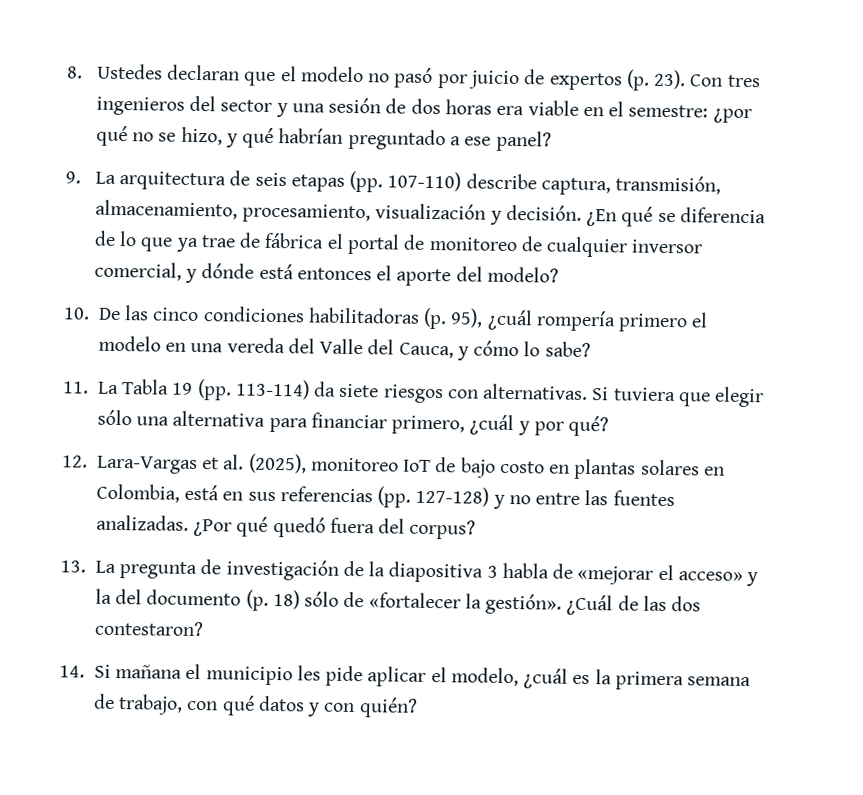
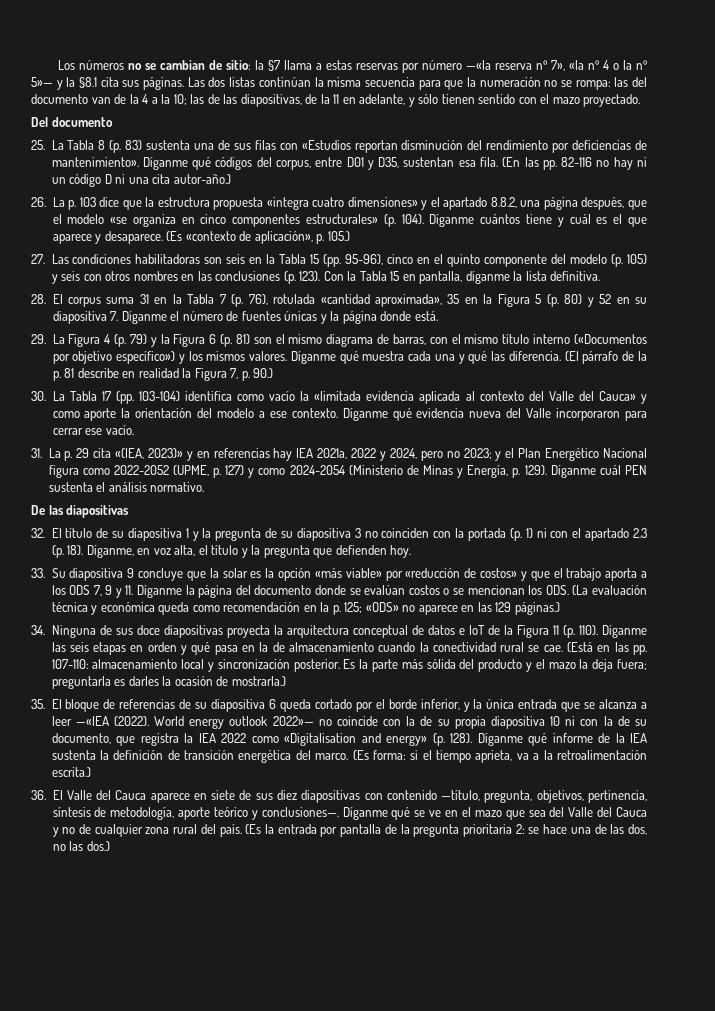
- 8. Ustedes declaran que el modelo no pasó por juicio de expertos (p. 23). Con tres ingenieros del sector y una sesión de dos horas era viable en el semestre: ¿por qué no se hizo, y qué habrían preguntado a ese panel?
- 9. La arquitectura de seis etapas (pp. 107-110) describe captura, transmisión, almacenamiento, procesamiento, visualización y decisión. ¿En qué se diferencia de lo que ya trae de fábrica el portal de monitoreo de cualquier inversor comercial, y dónde está entonces el aporte del modelo?
- 10. De las cinco condiciones habilitadoras (p. 95), ¿cuál rompería primero el modelo en una vereda del Valle del Cauca, y cómo lo sabe?
- 11. La Tabla 19 (pp. 113-114) da siete riesgos con alternativas. Si tuviera que elegir sólo una alternativa para financiar primero, ¿cuál y por qué?
- 12. Lara-Vargas et al. (2025), monitoreo IoT de bajo costo en plantas solares en Colombia, está en sus referencias (pp. 127-128) y no entre las fuentes analizadas. ¿Por qué quedó fuera del corpus?
- 13. La pregunta de investigación de la diapositiva 3 habla de «mejorar el acceso» y la del documento (p. 18) sólo de «fortalecer la gestión». ¿Cuál de las dos contestaron?
- 14. Si mañana el municipio les pide aplicar el modelo, ¿cuál es la primera semana de trabajo, con qué datos y con quién?
+ Los números no se cambian de sitio: la §7 llama a estas reservas por número —«la reserva nº 7», «la nº 4 o la nº 5»— y la §8.1 cita sus páginas. Las dos listas continúan la misma secuencia para que la numeración no se rompa: las del documento van de la 4 a la 10; las de las diapositivas, de la 11 en adelante, y sólo tienen sentido con el mazo proyectado.
+ Del documento
+ 25. La Tabla 8 (p. 83) sustenta una de sus filas con «Estudios reportan disminución del rendimiento por deficiencias de mantenimiento». Díganme qué códigos del corpus, entre D01 y D35, sustentan esa fila. (En las pp. 82-116 no hay ni un código D ni una cita autor-año.)
+ 26. La p. 103 dice que la estructura propuesta «integra cuatro dimensiones» y el apartado 8.8.2, una página después, que el modelo «se organiza en cinco componentes estructurales» (p. 104). Díganme cuántos tiene y cuál es el que aparece y desaparece. (Es «contexto de aplicación», p. 105.)
+ 27. Las condiciones habilitadoras son seis en la Tabla 15 (pp. 95-96), cinco en el quinto componente del modelo (p. 105) y seis con otros nombres en las conclusiones (p. 123). Con la Tabla 15 en pantalla, díganme la lista definitiva.
+ 28. El corpus suma 31 en la Tabla 7 (p. 76), rotulada «cantidad aproximada», 35 en la Figura 5 (p. 80) y 52 en su diapositiva 7. Díganme el número de fuentes únicas y la página donde está.
+ 29. La Figura 4 (p. 79) y la Figura 6 (p. 81) son el mismo diagrama de barras, con el mismo título interno («Documentos por objetivo específico») y los mismos valores. Díganme qué muestra cada una y qué las diferencia. (El párrafo de la p. 81 describe en realidad la Figura 7, p. 90.)
+ 30. La Tabla 17 (pp. 103-104) identifica como vacío la «limitada evidencia aplicada al contexto del Valle del Cauca» y como aporte la orientación del modelo a ese contexto. Díganme qué evidencia nueva del Valle incorporaron para cerrar ese vacío.
+ 31. La p. 29 cita «(IEA, 2023)» y en referencias hay IEA 2021a, 2022 y 2024, pero no 2023; y el Plan Energético Nacional figura como 2022-2052 (UPME, p. 127) y como 2024-2054 (Ministerio de Minas y Energía, p. 129). Díganme cuál PEN sustenta el análisis normativo.
+ De las diapositivas
+ 32. El título de su diapositiva 1 y la pregunta de su diapositiva 3 no coinciden con la portada (p. 1) ni con el apartado 2.3 (p. 18). Díganme, en voz alta, el título y la pregunta que defienden hoy.
+ 33. Su diapositiva 9 concluye que la solar es la opción «más viable» por «reducción de costos» y que el trabajo aporta a los ODS 7, 9 y 11. Díganme la página del documento donde se evalúan costos o se mencionan los ODS. (La evaluación técnica y económica queda como recomendación en la p. 125; «ODS» no aparece en las 129 páginas.)
+ 34. Ninguna de sus doce diapositivas proyecta la arquitectura conceptual de datos e IoT de la Figura 11 (p. 110). Díganme las seis etapas en orden y qué pasa en la de almacenamiento cuando la conectividad rural se cae. (Está en las pp. 107-110: almacenamiento local y sincronización posterior. Es la parte más sólida del producto y el mazo la deja fuera; preguntarla es darles la ocasión de mostrarla.)
+ 35. El bloque de referencias de su diapositiva 6 queda cortado por el borde inferior, y la única entrada que se alcanza a leer —«IEA (2022). World energy outlook 2022»— no coincide con la de su propia diapositiva 10 ni con la de su documento, que registra la IEA 2022 como «Digitalisation and energy» (p. 128). Díganme qué informe de la IEA sustenta la definición de transición energética del marco. (Es forma: si el tiempo aprieta, va a la retroalimentación escrita.)
+ 36. El Valle del Cauca aparece en siete de sus diez diapositivas con contenido —título, pregunta, objetivos, pertinencia, síntesis de metodología, aporte teórico y conclusiones—. Díganme qué se ve en el mazo que sea del Valle del Cauca y no de cualquier zona rural del país. (Es la entrada por pantalla de la pregunta prioritaria 2: se hace una de las dos, no las dos.)

